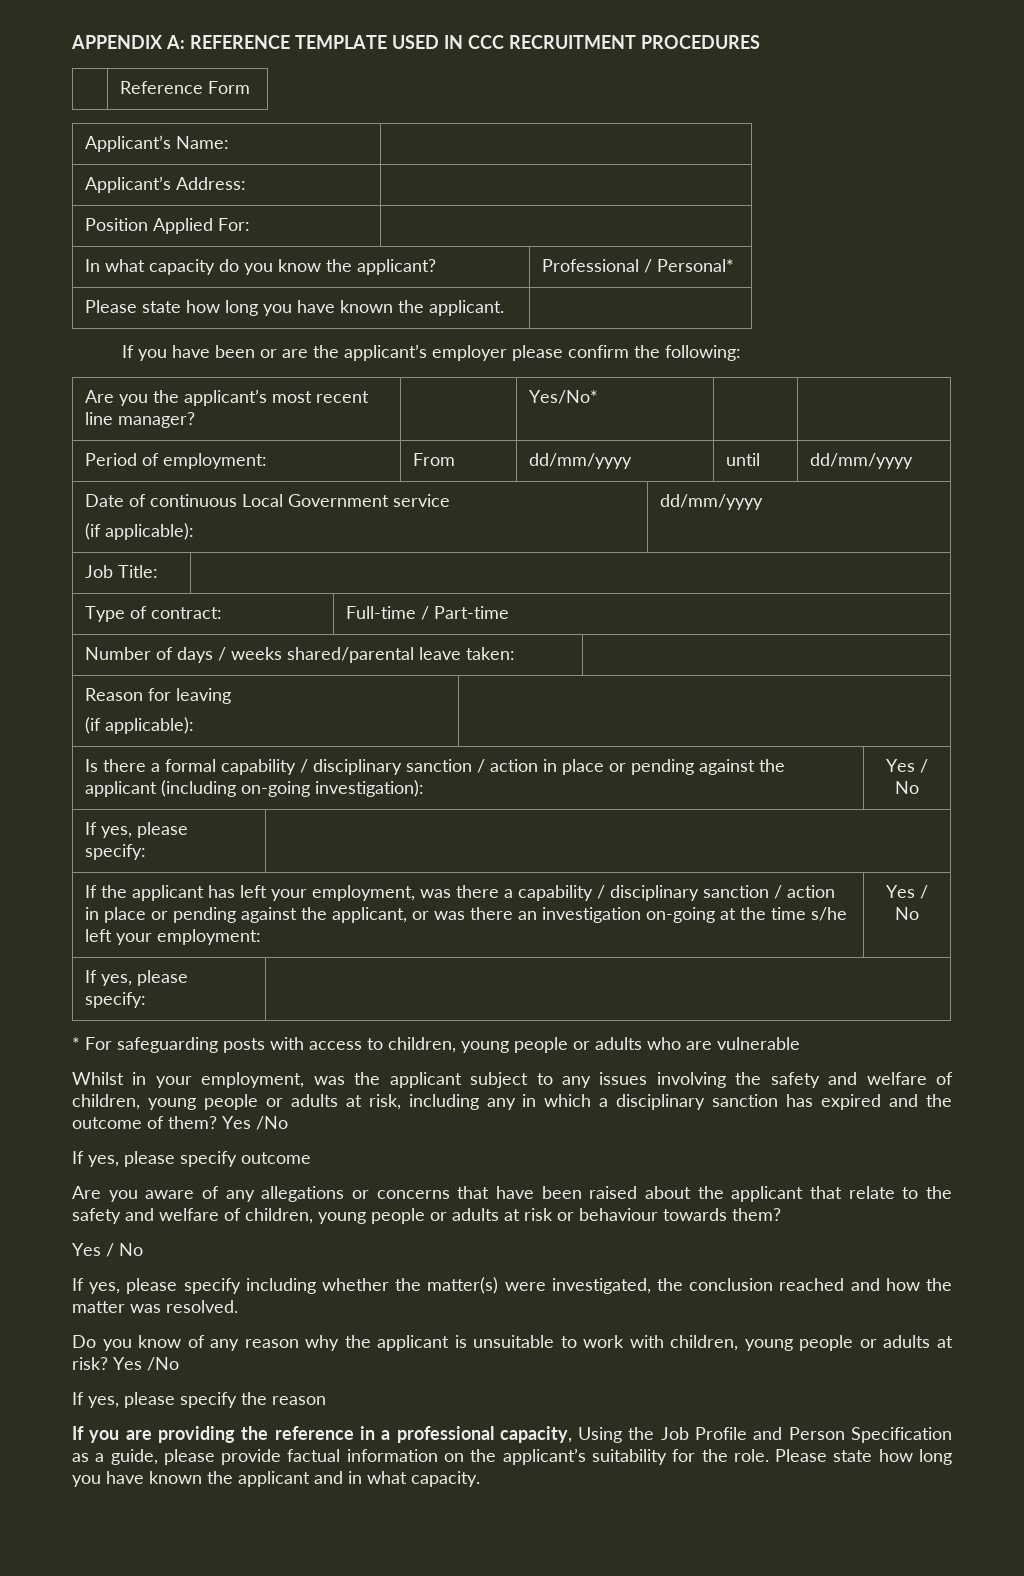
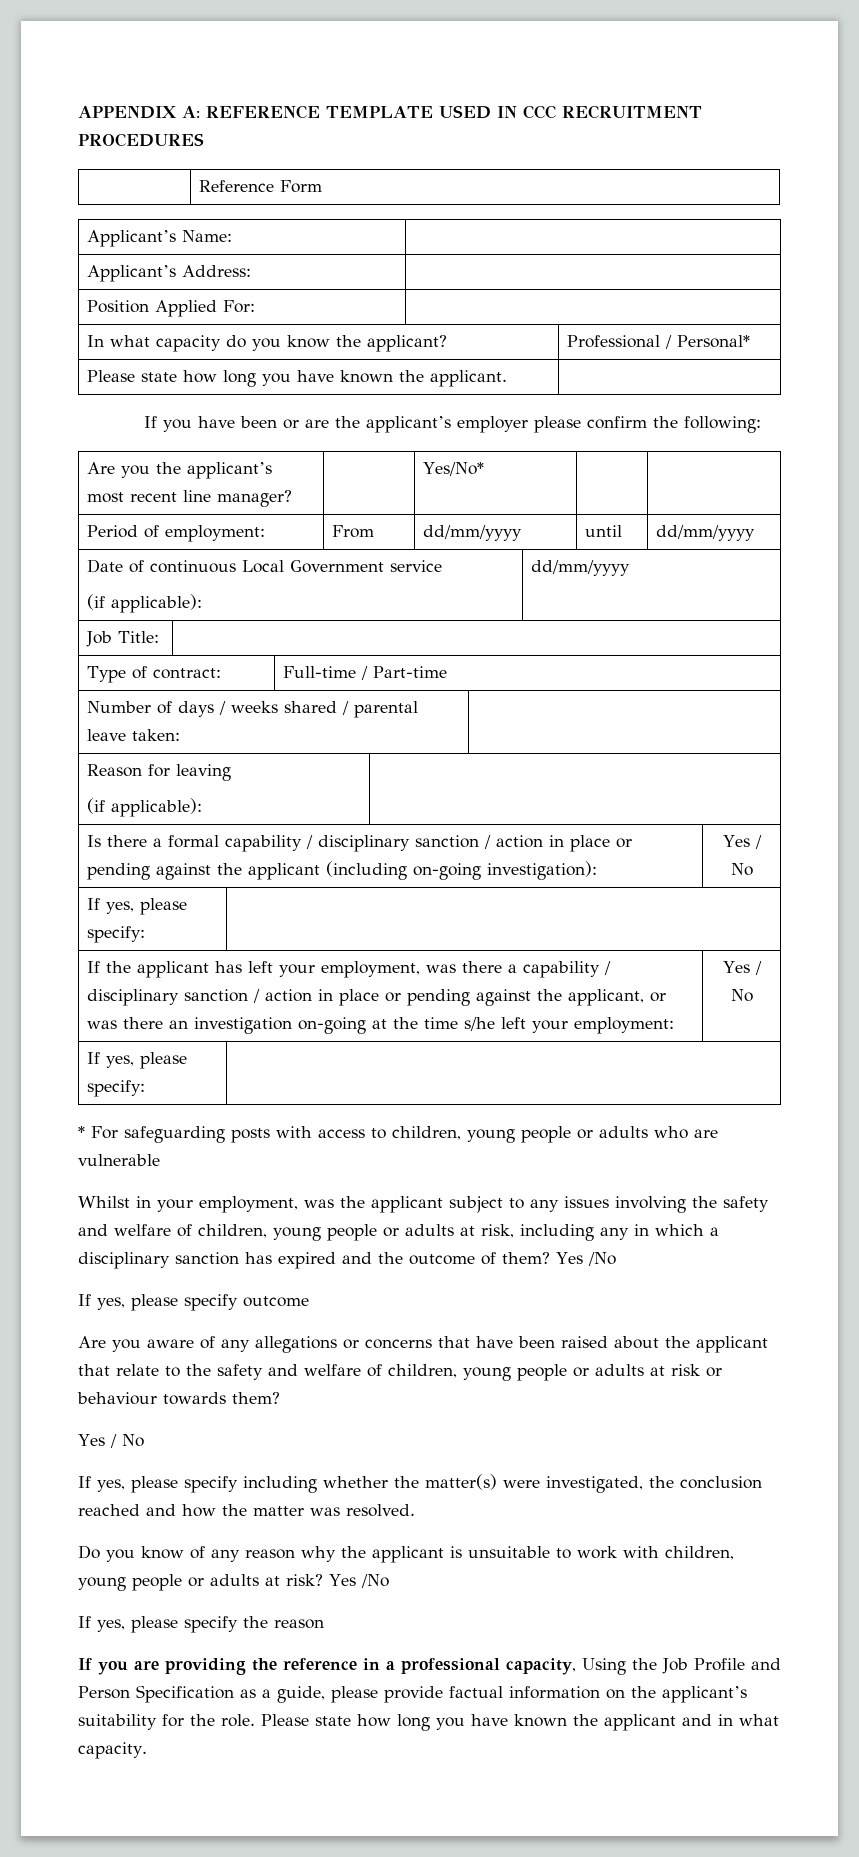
- Number of days / weeks shared/parental leave taken: |
+ Number of days / weeks shared / parental leave taken: |

